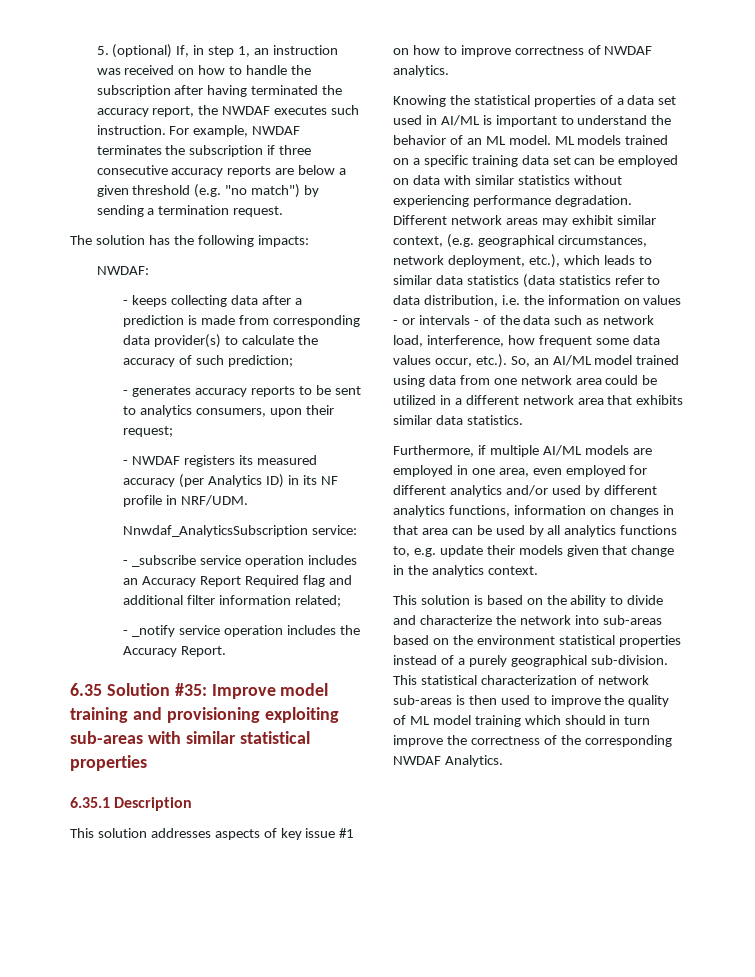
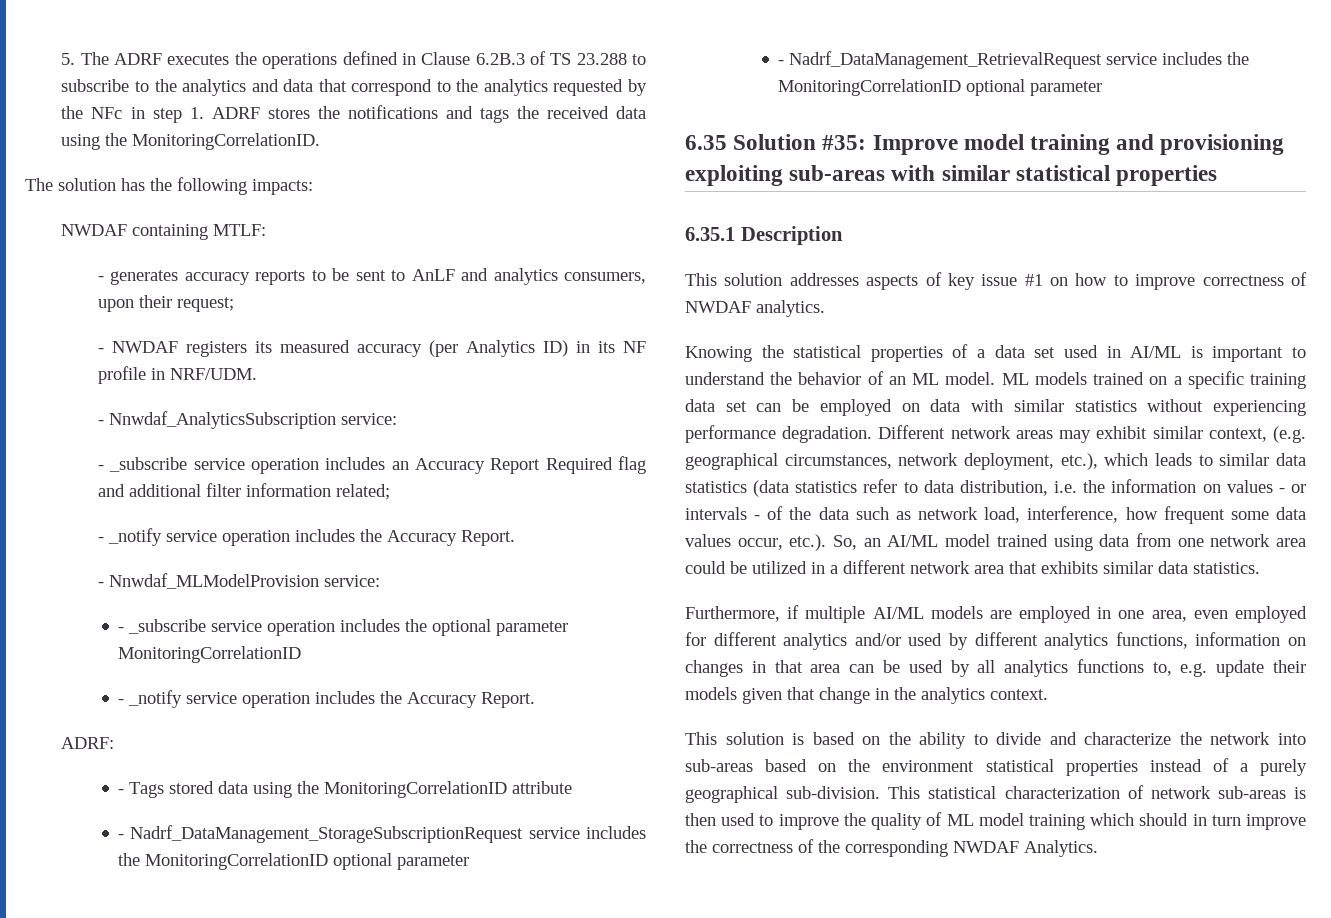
- 5. (optional) If, in step 1, an instruction was received on how to handle the subscription after having terminated the accuracy report, the NWDAF executes such instruction. For example, NWDAF terminates the subscription if three consecutive accuracy reports are below a given threshold (e.g. "no match") by sending a termination request.
+ 5. The ADRF executes the operations defined in Clause 6.2B.3 of TS 23.288 to subscribe to the analytics and data that correspond to the analytics requested by the NFc in step 1. ADRF stores the notifications and tags the received data using the MonitoringCorrelationID.
- NWDAF:
- - keeps collecting data after a prediction is made from corresponding data provider(s) to calculate the accuracy of such prediction;
+ NWDAF containing MTLF:
- - generates accuracy reports to be sent to analytics consumers, upon their request;
+ - generates accuracy reports to be sent to AnLF and analytics consumers, upon their request;
- Nnwdaf_AnalyticsSubscription service:
+ - Nnwdaf_AnalyticsSubscription service:
+ - Nnwdaf_MLModelProvision service:
+ - _subscribe service operation includes the optional parameter MonitoringCorrelationID
+ - _notify service operation includes the Accuracy Report.
+ ADRF:
+ - Tags stored data using the MonitoringCorrelationID attribute
+ - Nadrf_DataManagement_StorageSubscriptionRequest service includes the MonitoringCorrelationID optional parameter
+ - Nadrf_DataManagement_RetrievalRequest service includes the MonitoringCorrelationID optional parameter

